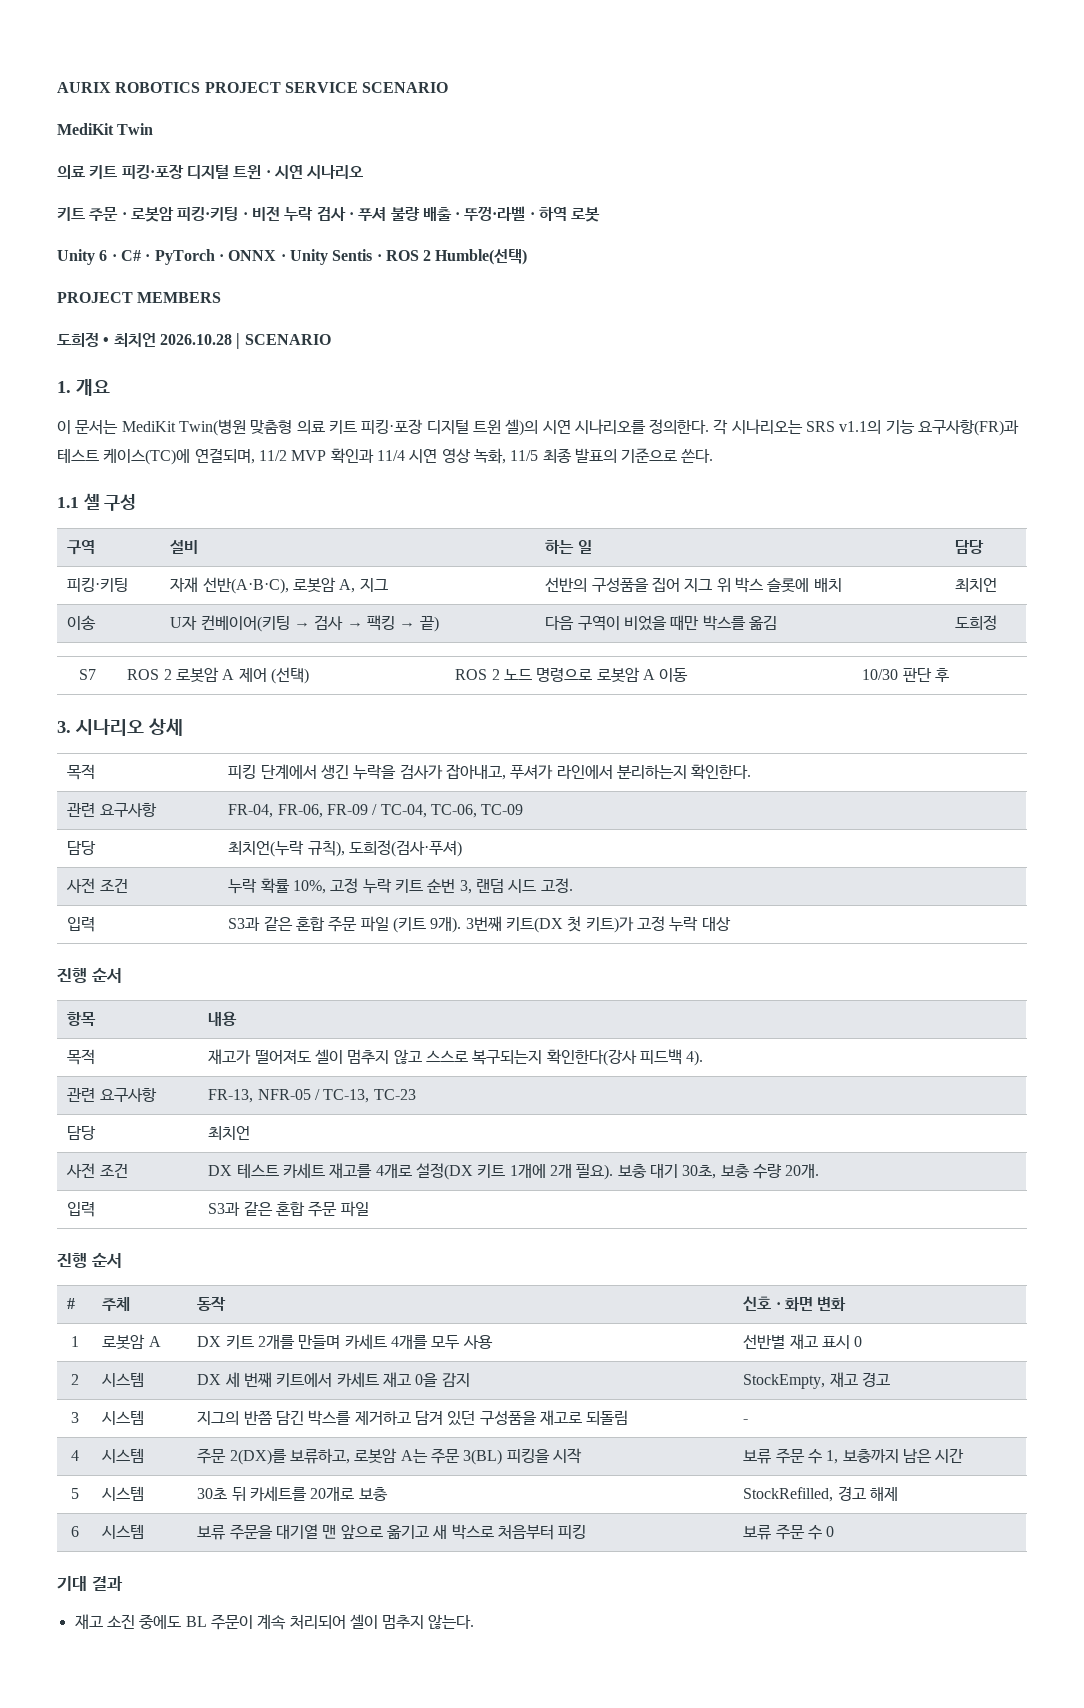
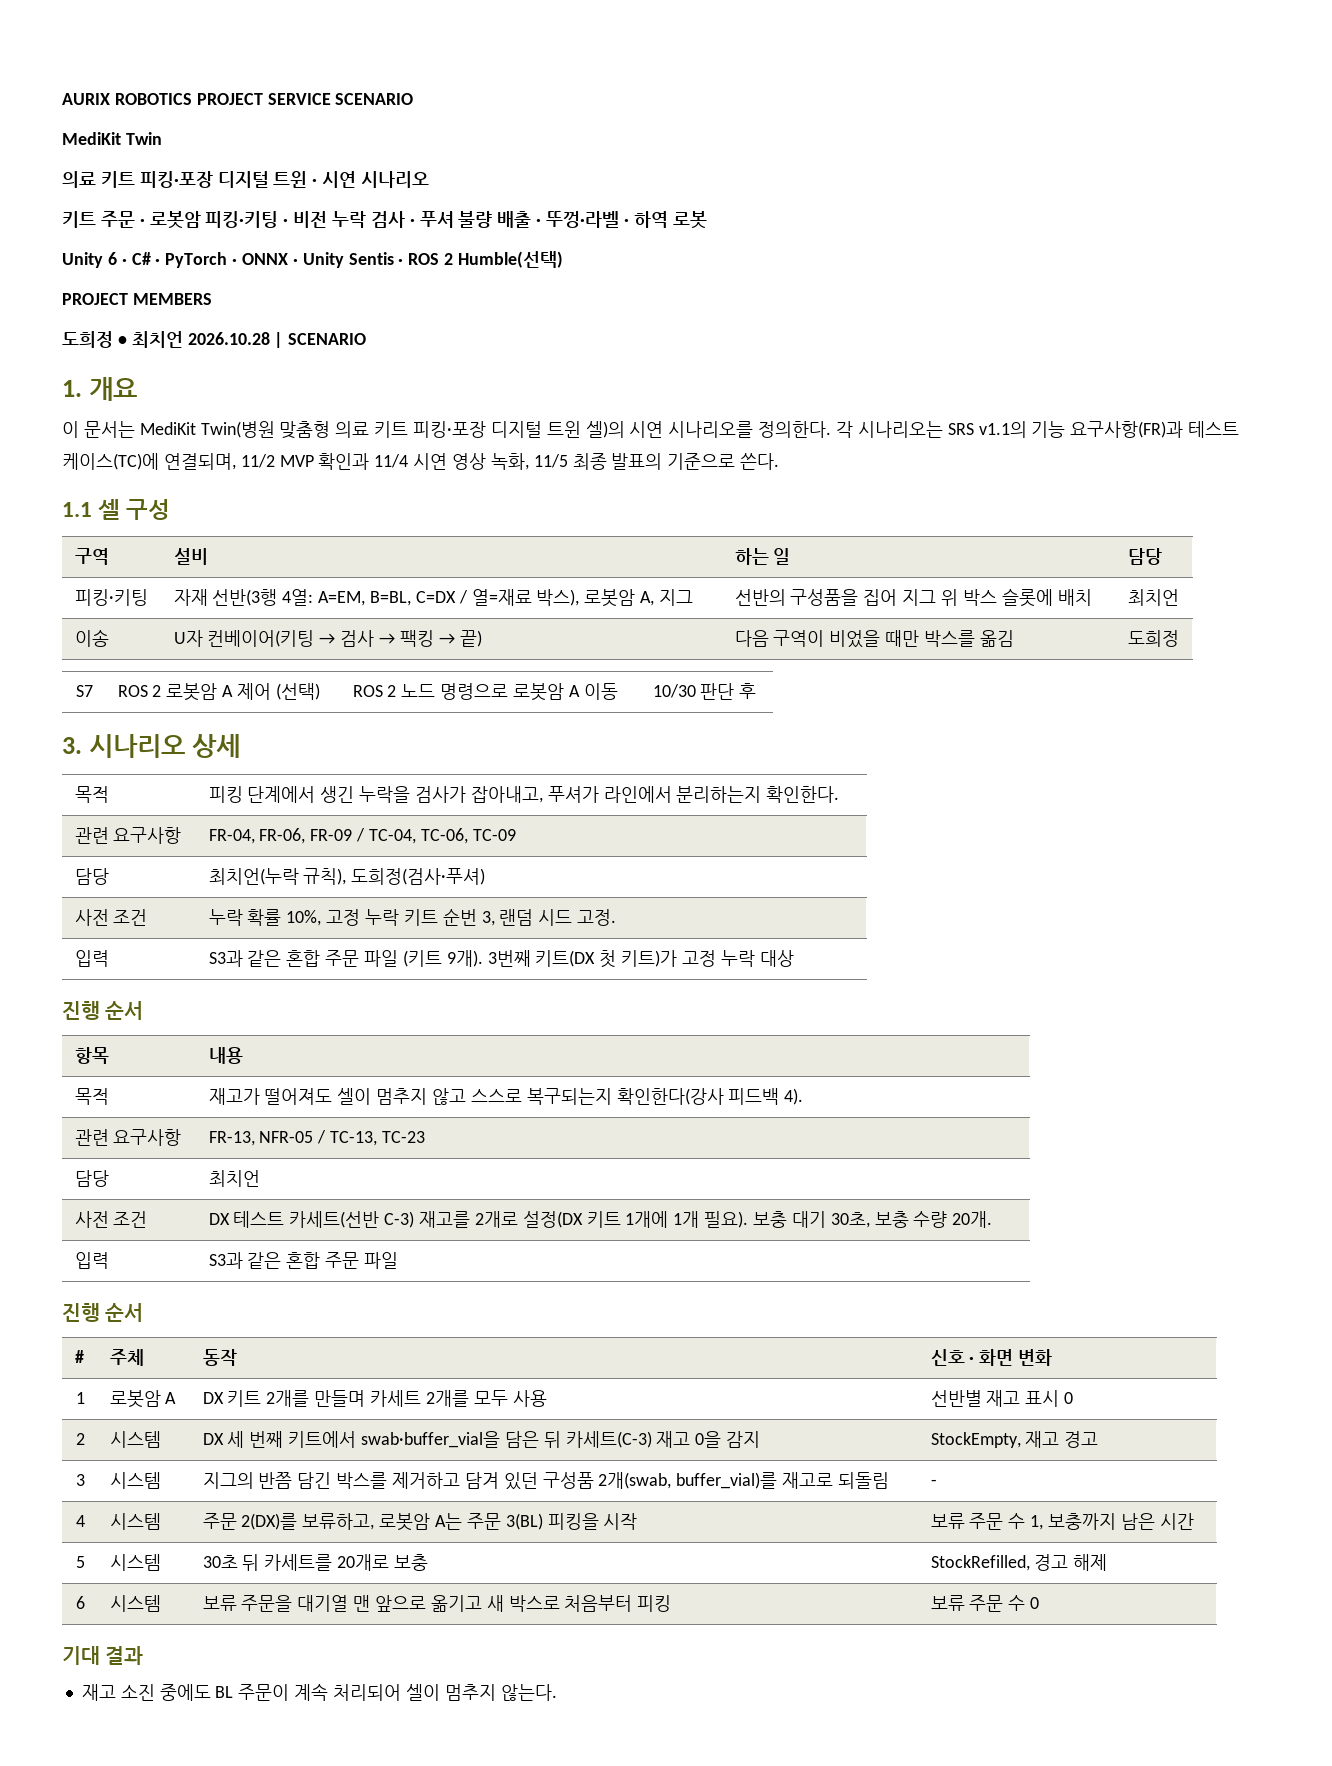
- 피킹·키팅 | 자재 선반(A·B·C), 로봇암 A, 지그 | 선반의 구성품을 집어 지그 위 박스 슬롯에 배치 | 최치언
+ 피킹·키팅 | 자재 선반(3행 4열: A=EM, B=BL, C=DX / 열=재료 박스), 로봇암 A, 지그 | 선반의 구성품을 집어 지그 위 박스 슬롯에 배치 | 최치언
- 사전 조건 | DX 테스트 카세트 재고를 4개로 설정(DX 키트 1개에 2개 필요). 보충 대기 30초, 보충 수량 20개.
+ 사전 조건 | DX 테스트 카세트(선반 C-3) 재고를 2개로 설정(DX 키트 1개에 1개 필요). 보충 대기 30초, 보충 수량 20개.
- 1 | 로봇암 A | DX 키트 2개를 만들며 카세트 4개를 모두 사용 | 선반별 재고 표시 0
+ 1 | 로봇암 A | DX 키트 2개를 만들며 카세트 2개를 모두 사용 | 선반별 재고 표시 0
- 2 | 시스템 | DX 세 번째 키트에서 카세트 재고 0을 감지 | StockEmpty, 재고 경고
+ 2 | 시스템 | DX 세 번째 키트에서 swab·buffer_vial을 담은 뒤 카세트(C-3) 재고 0을 감지 | StockEmpty, 재고 경고
- 3 | 시스템 | 지그의 반쯤 담긴 박스를 제거하고 담겨 있던 구성품을 재고로 되돌림 | -
+ 3 | 시스템 | 지그의 반쯤 담긴 박스를 제거하고 담겨 있던 구성품 2개(swab, buffer_vial)를 재고로 되돌림 | -

